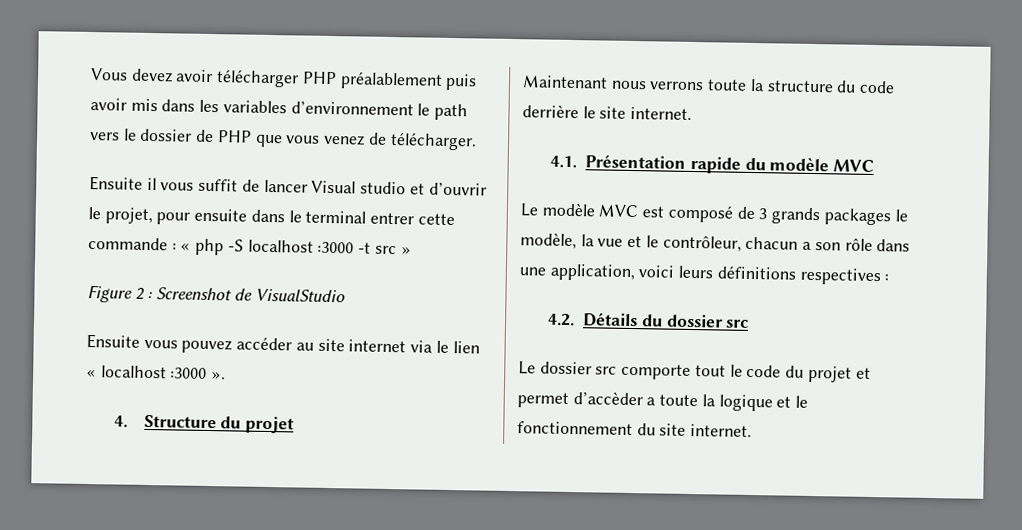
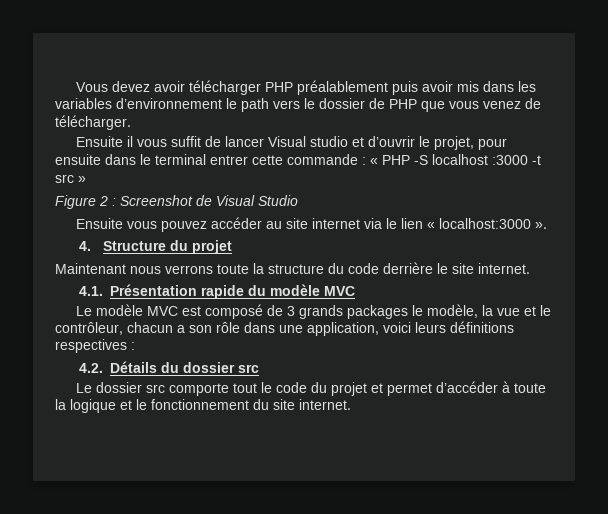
- Ensuite il vous suffit de lancer Visual studio et d’ouvrir le projet, pour ensuite dans le terminal entrer cette commande : « php -S localhost :3000 -t src »
+ Ensuite il vous suffit de lancer Visual studio et d’ouvrir le projet, pour ensuite dans le terminal entrer cette commande : « PHP -S localhost :3000 -t src »
- Figure 2 : Screenshot de VisualStudio
+ Figure 2 : Screenshot de Visual Studio
- Ensuite vous pouvez accéder au site internet via le lien « localhost :3000 ».
+ Ensuite vous pouvez accéder au site internet via le lien « localhost:3000 ».
- Le dossier src comporte tout le code du projet et permet d’accèder a toute la logique et le fonctionnement du site internet.
+ Le dossier src comporte tout le code du projet et permet d’accéder à toute la logique et le fonctionnement du site internet.

